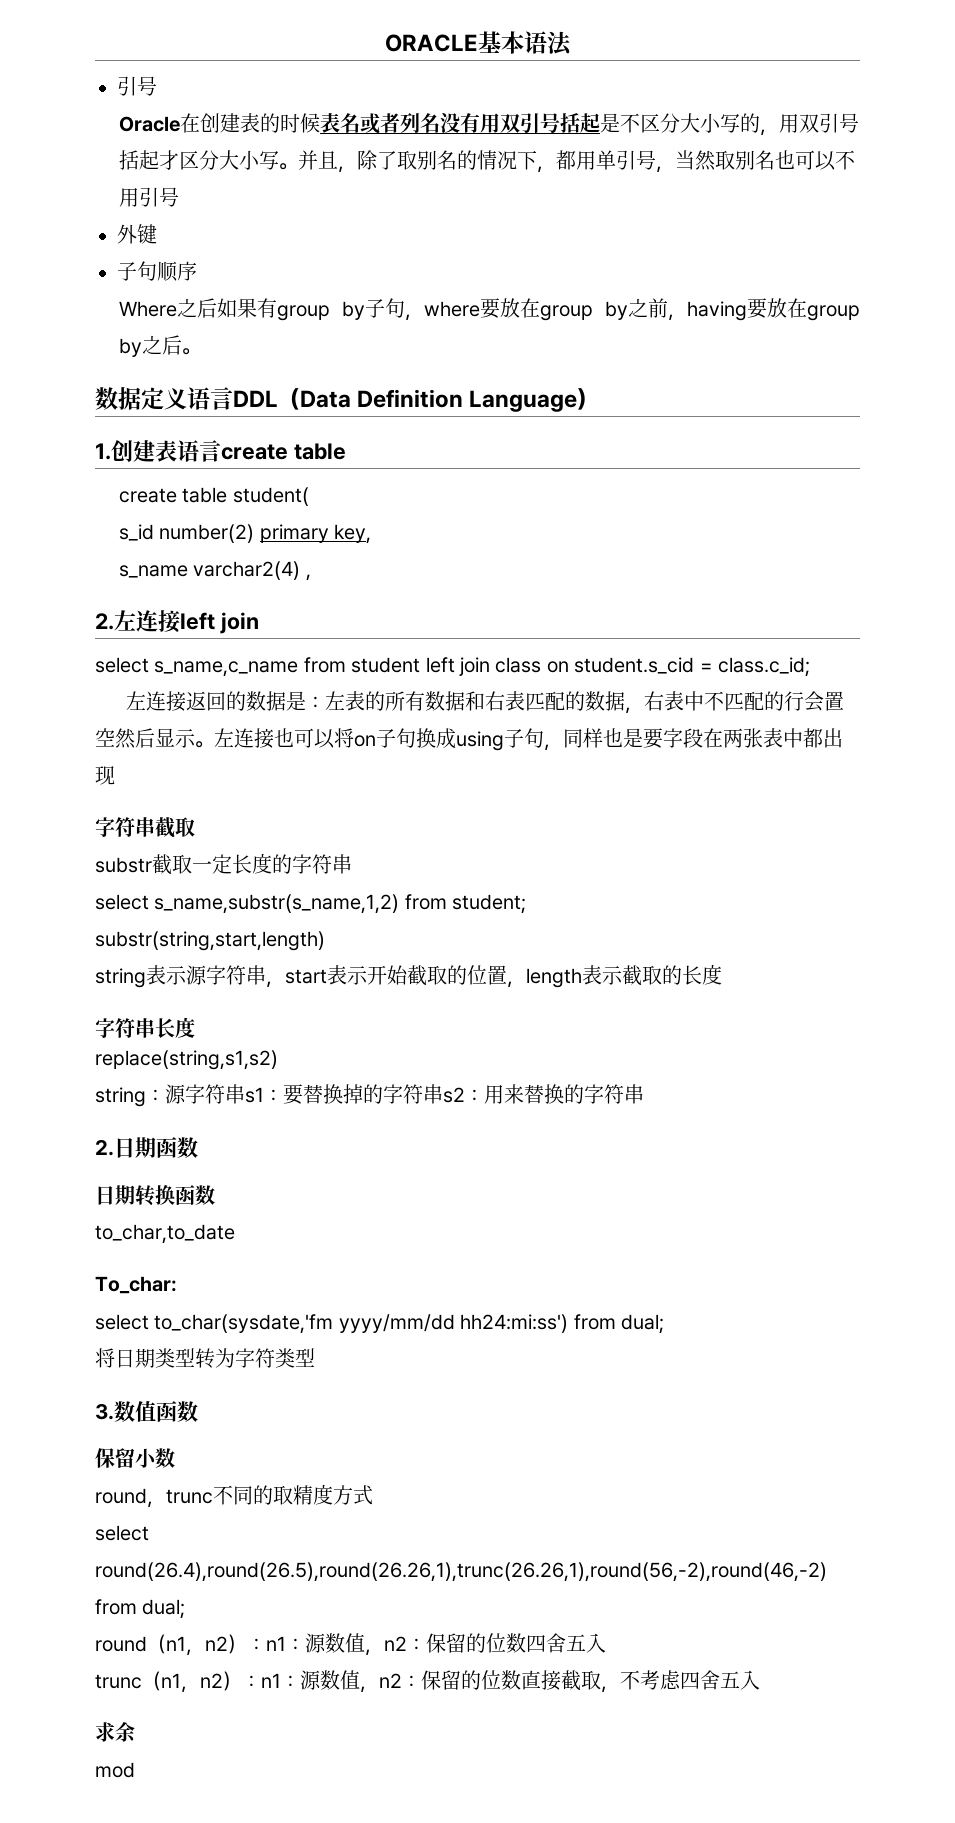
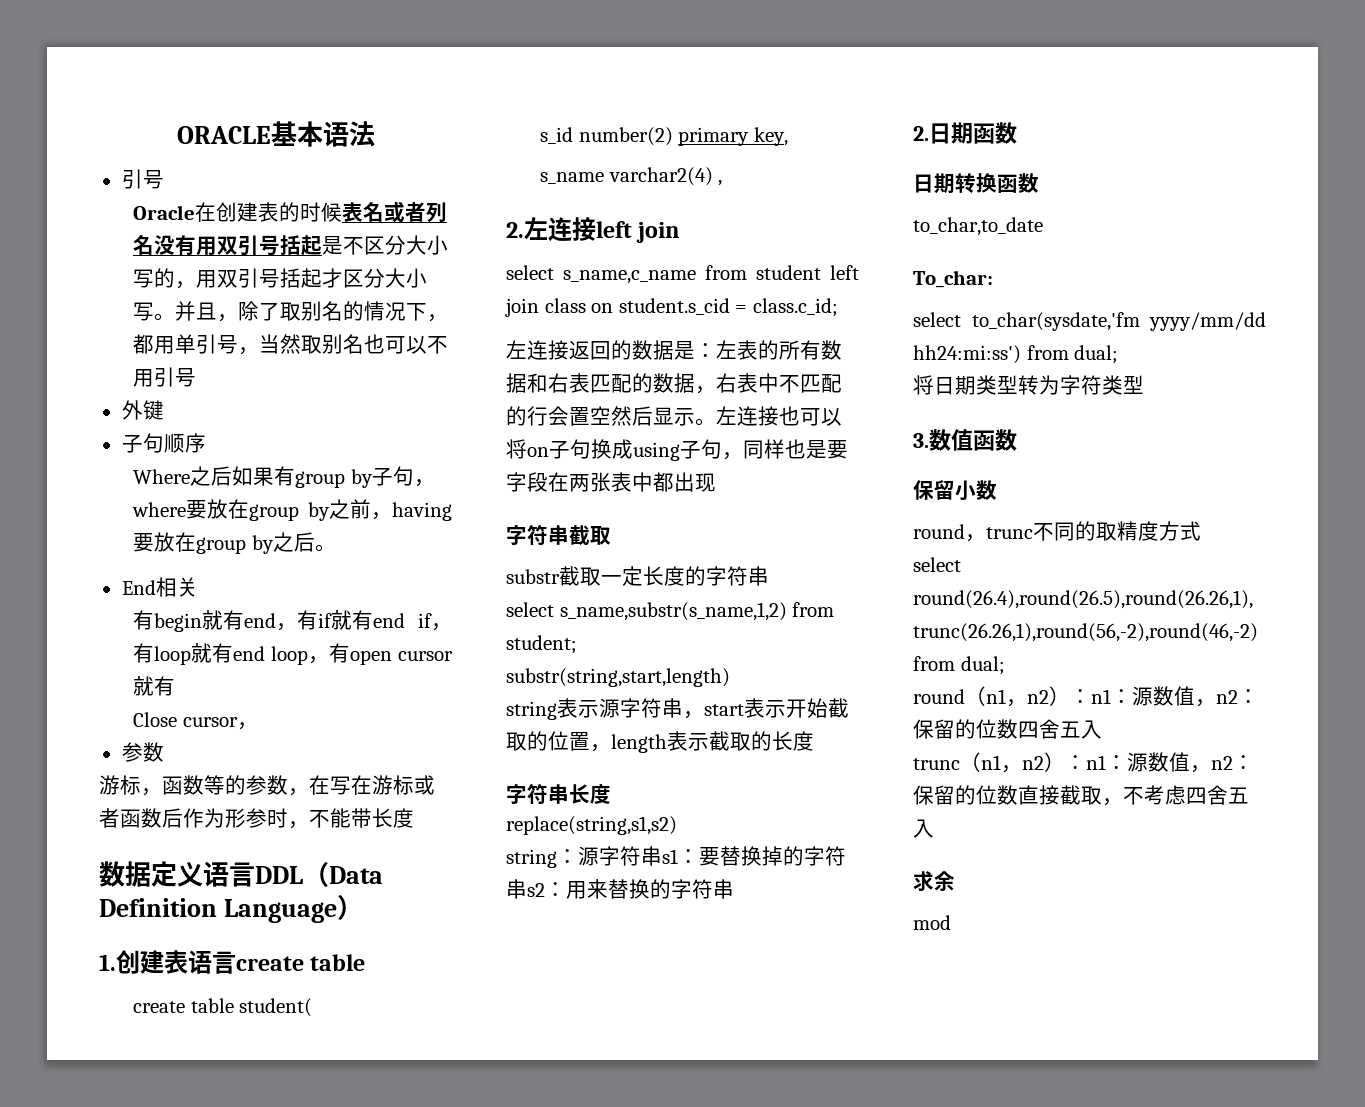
+ End相关
+ 有begin就有end，有if就有end if，有loop就有end loop，有open cursor就有
+ Close cursor，
+ 参数
+ 游标，函数等的参数，在写在游标或者函数后作为形参时，不能带长度

